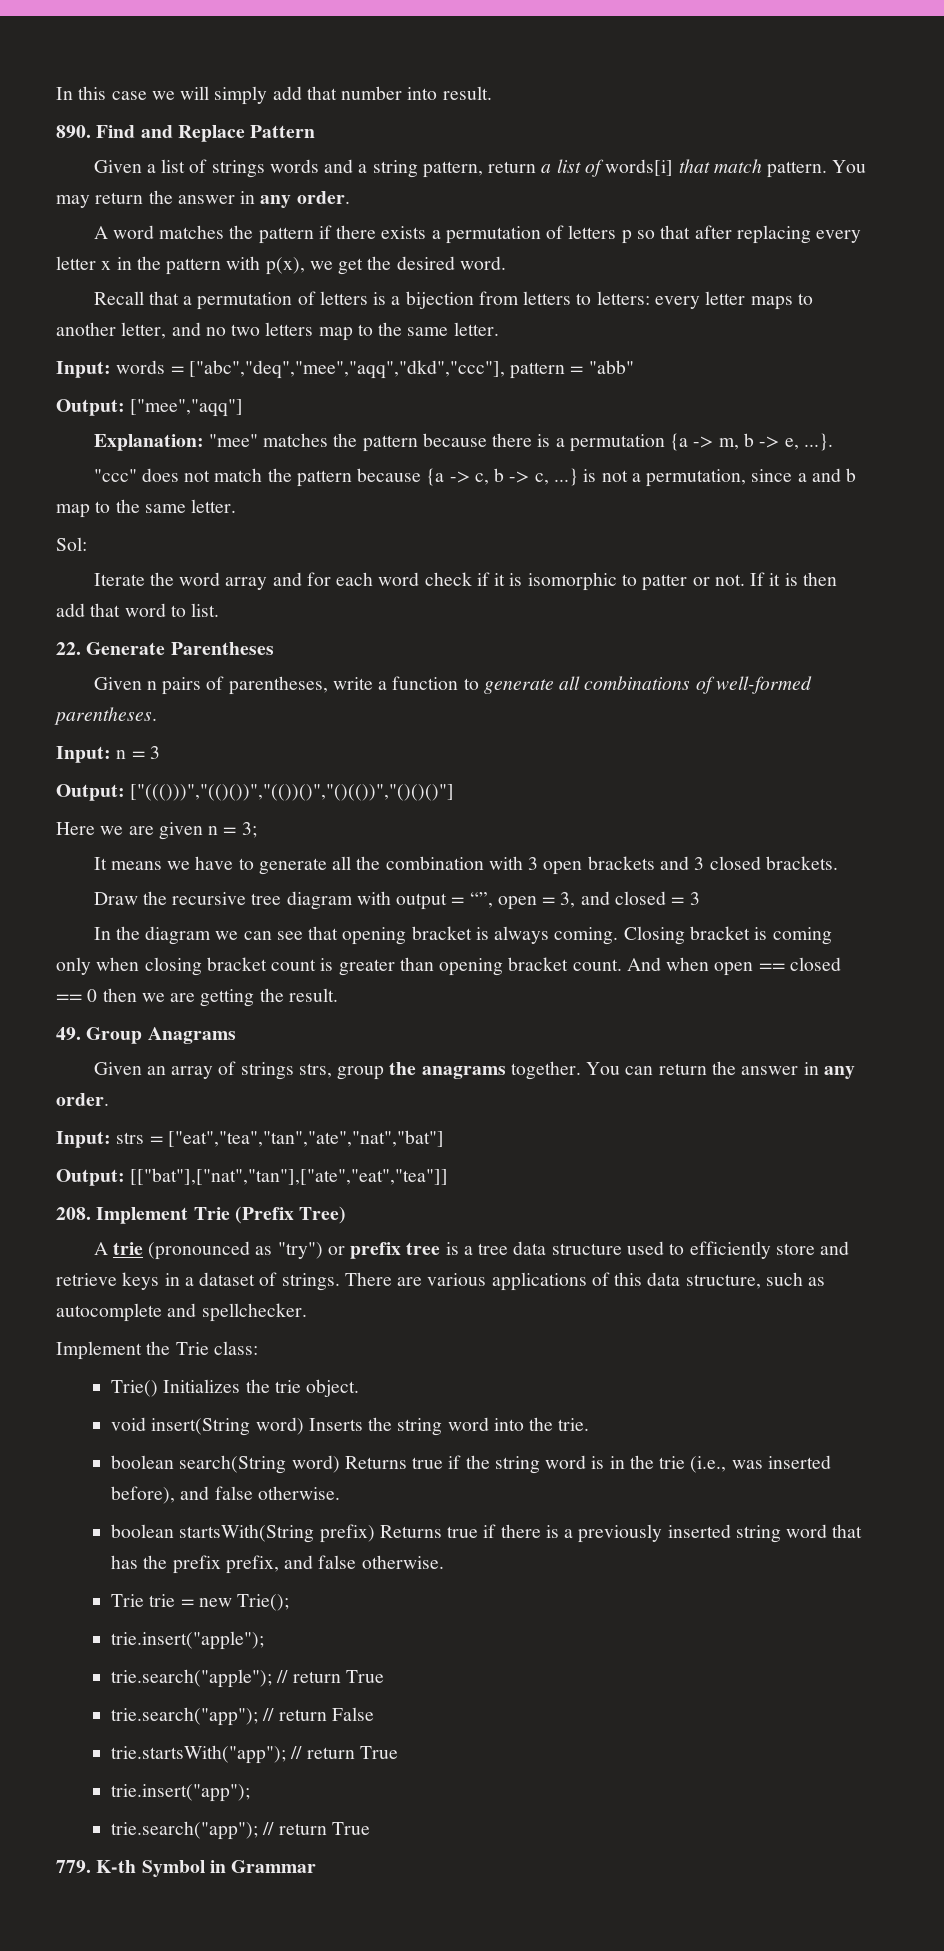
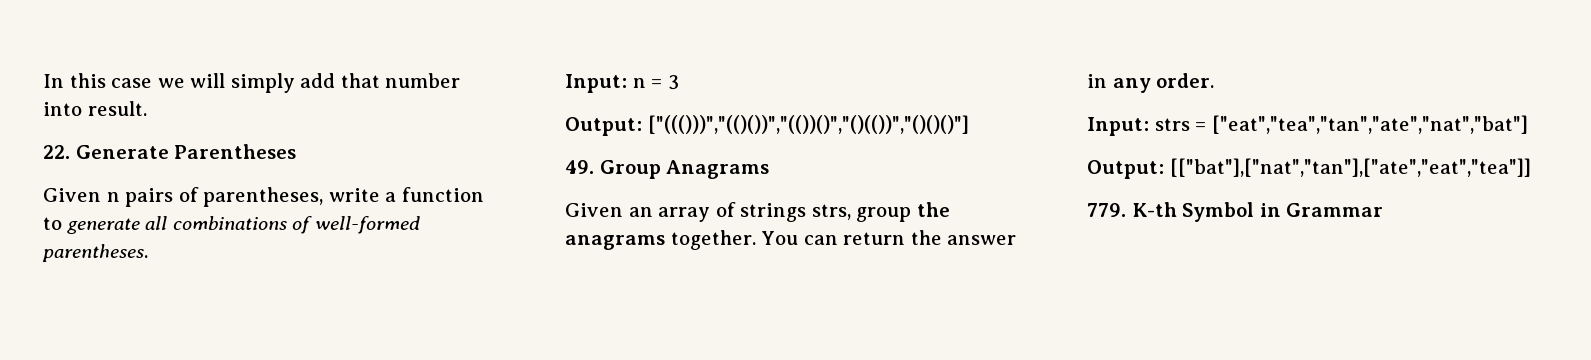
- 890. Find and Replace Pattern
- Given a list of strings words and a string pattern, return a list of words[i] that match pattern. You may return the answer in any order.
- A word matches the pattern if there exists a permutation of letters p so that after replacing every letter x in the pattern with p(x), we get the desired word.
- Recall that a permutation of letters is a bijection from letters to letters: every letter maps to another letter, and no two letters map to the same letter.
- Input: words = ["abc","deq","mee","aqq","dkd","ccc"], pattern = "abb"
- Output: ["mee","aqq"]
- Explanation: "mee" matches the pattern because there is a permutation {a -> m, b -> e, ...}.
- "ccc" does not match the pattern because {a -> c, b -> c, ...} is not a permutation, since a and b map to the same letter.
- Sol:
- Iterate the word array and for each word check if it is isomorphic to patter or not. If it is then add that word to list.
- Here we are given n = 3;
- It means we have to generate all the combination with 3 open brackets and 3 closed brackets.
- Draw the recursive tree diagram with output = “”, open = 3, and closed = 3
- In the diagram we can see that opening bracket is always coming. Closing bracket is coming only when closing bracket count is greater than opening bracket count. And when open == closed == 0 then we are getting the result.
- 208. Implement Trie (Prefix Tree)
- A trie (pronounced as "try") or prefix tree is a tree data structure used to efficiently store and retrieve keys in a dataset of strings. There are various applications of this data structure, such as autocomplete and spellchecker.
- Implement the Trie class:
- Trie() Initializes the trie object.
- void insert(String word) Inserts the string word into the trie.
- boolean search(String word) Returns true if the string word is in the trie (i.e., was inserted before), and false otherwise.
- boolean startsWith(String prefix) Returns true if there is a previously inserted string word that has the prefix prefix, and false otherwise.
- Trie trie = new Trie();
- trie.insert("apple");
- trie.search("apple"); // return True
- trie.search("app"); // return False
- trie.startsWith("app"); // return True
- trie.insert("app");
- trie.search("app"); // return True

